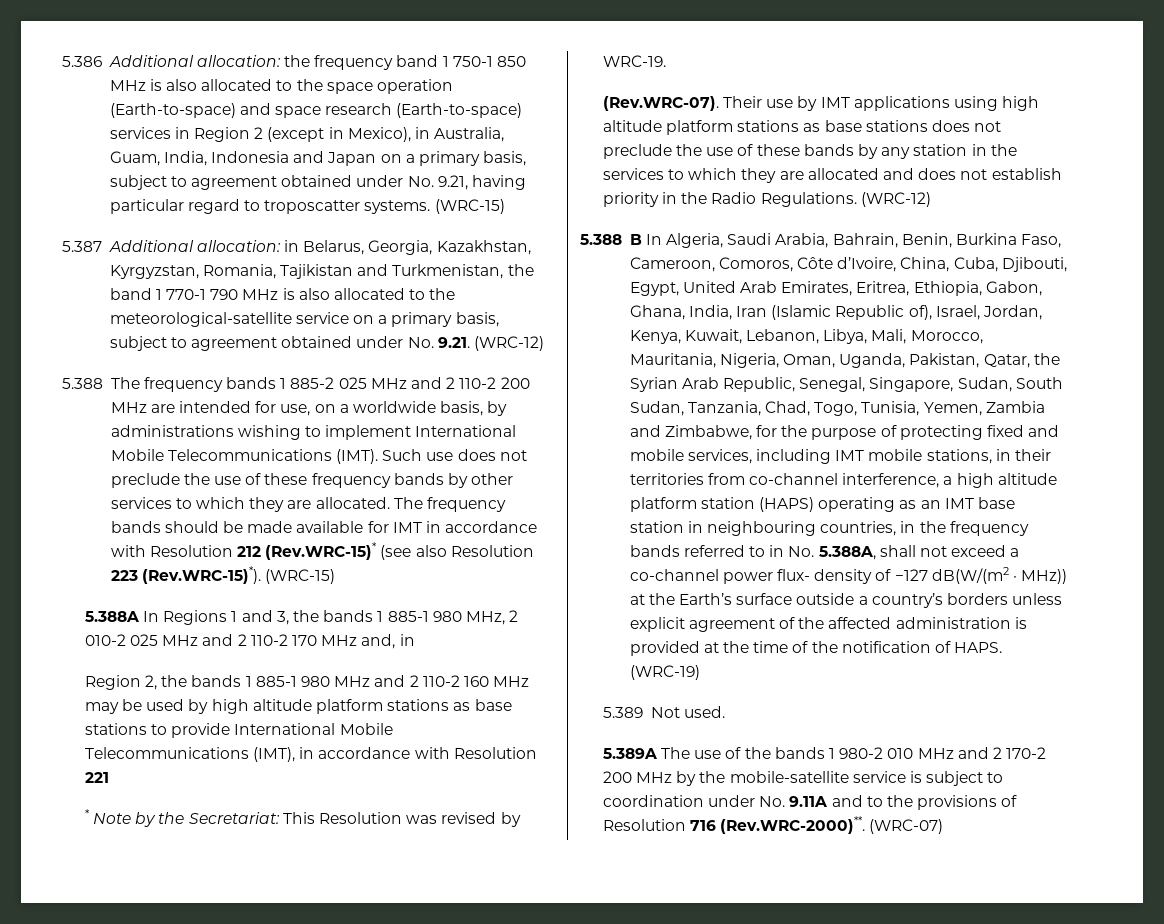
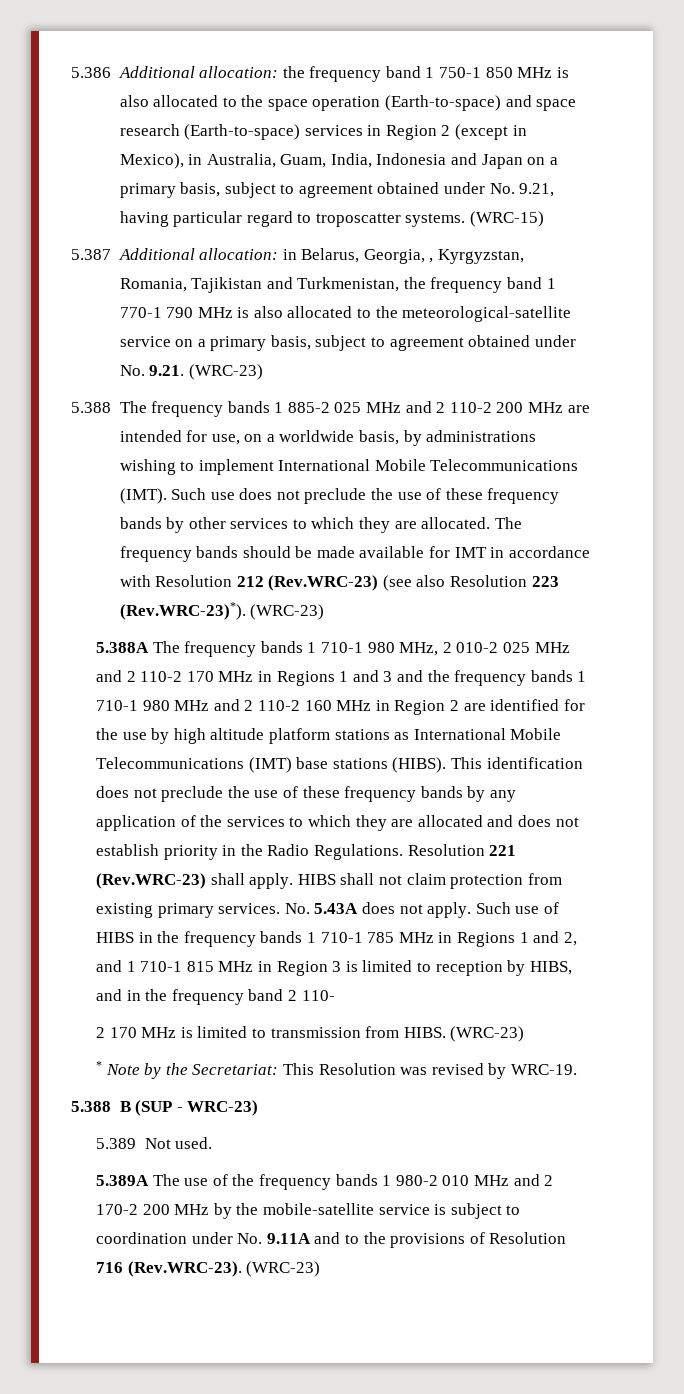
- 5.387 Additional allocation: in Belarus, Georgia, Kazakhstan, Kyrgyzstan, Romania, Tajikistan and Turkmenistan, the band 1 770-1 790 MHz is also allocated to the meteorological-satellite service on a primary basis, subject to agreement obtained under No. 9.21. (WRC-12)
+ 5.387 Additional allocation: in Belarus, Georgia, , Kyrgyzstan, Romania, Tajikistan and Turkmenistan, the frequency band 1 770-1 790 MHz is also allocated to the meteorological-satellite service on a primary basis, subject to agreement obtained under No. 9.21. (WRC-23)
- The frequency bands should be made available for IMT in accordance with Resolution 212 (Rev.WRC-15)* (see also Resolution 223 (Rev.WRC-15)*). (WRC-15)
+ The frequency bands should be made available for IMT in accordance with Resolution 212 (Rev.WRC-23) (see also Resolution 223 (Rev.WRC-23)*). (WRC-23)
- 5.388A In Regions 1 and 3, the bands 1 885-1 980 MHz, 2 010-2 025 MHz and 2 110-2 170 MHz and, in
- Region 2, the bands 1 885-1 980 MHz and 2 110-2 160 MHz may be used by high altitude platform stations as base stations to provide International Mobile Telecommunications (IMT), in accordance with Resolution 221
+ 5.388A The frequency bands 1 710-1 980 MHz, 2 010-2 025 MHz and 2 110-2 170 MHz in Regions 1 and 3 and the frequency bands 1 710-1 980 MHz and 2 110-2 160 MHz in Region 2 are identified for the use by high altitude platform stations as International Mobile Telecommunications (IMT) base stations (HIBS). This identification does not preclude the use of these frequency bands by any application of the services to which they are allocated and does not establish priority in the Radio Regulations. Resolution 221 (Rev.WRC-23) shall apply. HIBS shall not claim protection from existing primary services. No. 5.43A does not apply. Such use of HIBS in the frequency bands 1 710-1 785 MHz in Regions 1 and 2, and 1 710-1 815 MHz in Region 3 is limited to reception by HIBS, and in the frequency band 2 110-
+ 2 170 MHz is limited to transmission from HIBS. (WRC-23)
  * Note by the Secretariat: This Resolution was revised by WRC-19.
- (Rev.WRC-07). Their use by IMT applications using high altitude platform stations as base stations does not preclude the use of these bands by any station in the services to which they are allocated and does not establish priority in the Radio Regulations. (WRC-12)
- 5.388 B In Algeria, Saudi Arabia, Bahrain, Benin, Burkina Faso, Cameroon, Comoros, Côte d’Ivoire, China, Cuba, Djibouti, Egypt, United Arab Emirates, Eritrea, Ethiopia, Gabon, Ghana, India, Iran (Islamic Republic of), Israel, Jordan, Kenya, Kuwait, Lebanon, Libya, Mali, Morocco, Mauritania, Nigeria, Oman, Uganda, Pakistan, Qatar, the Syrian Arab Republic, Senegal, Singapore, Sudan, South Sudan, Tanzania, Chad, Togo, Tunisia, Yemen, Zambia and Zimbabwe, for the purpose of protecting fixed and mobile services, including IMT mobile stations, in their territories from co-channel interference, a high altitude platform station (HAPS) operating as an IMT base station in neighbouring countries, in the frequency bands referred to in No. 5.388A, shall not exceed a co-channel power flux- density of −127 dB(W/(m2 · MHz)) at the Earth’s surface outside a country’s borders unless explicit agreement of the affected administration is provided at the time of the notification of HAPS. (WRC-19)
+ 5.388 B (SUP - WRC-23)
- 5.389A The use of the bands 1 980-2 010 MHz and 2 170-2 200 MHz by the mobile-satellite service is subject to coordination under No. 9.11A and to the provisions of Resolution 716 (Rev.WRC-2000)**. (WRC-07)
+ 5.389A The use of the frequency bands 1 980-2 010 MHz and 2 170-2 200 MHz by the mobile-satellite service is subject to coordination under No. 9.11A and to the provisions of Resolution 716 (Rev.WRC-23). (WRC-23)

